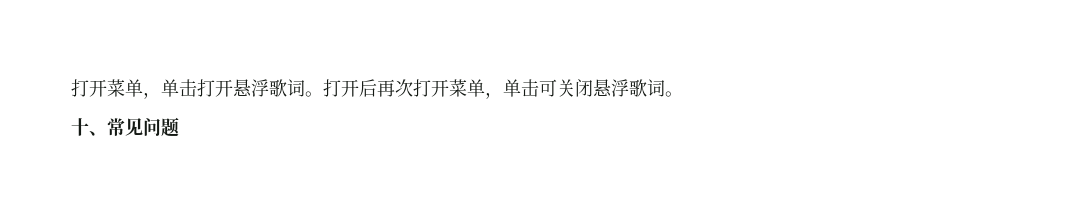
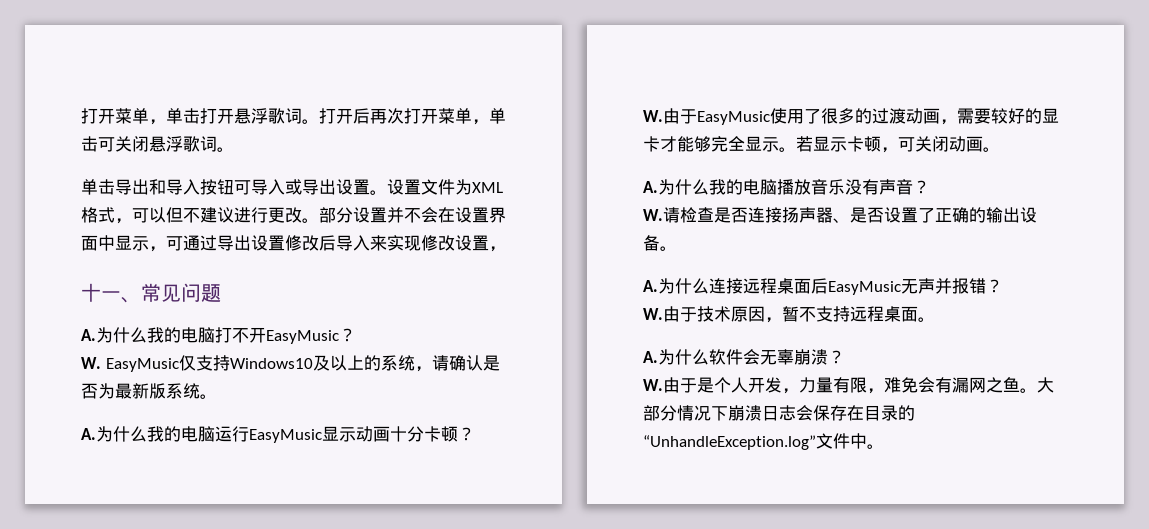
- 十、常见问题
+ 单击导出和导入按钮可导入或导出设置。设置文件为XML格式，可以但不建议进行更改。部分设置并不会在设置界面中显示，可通过导出设置修改后导入来实现修改设置，
+ 十一、常见问题
+ A.为什么我的电脑打不开EasyMusic？
+ W. EasyMusic仅支持Windows10及以上的系统，请确认是否为最新版系统。
+ A.为什么我的电脑运行EasyMusic显示动画十分卡顿？
+ W.由于EasyMusic使用了很多的过渡动画，需要较好的显卡才能够完全显示。若显示卡顿，可关闭动画。
+ A.为什么我的电脑播放音乐没有声音？
+ W.请检查是否连接扬声器、是否设置了正确的输出设备。
+ A.为什么连接远程桌面后EasyMusic无声并报错？
+ W.由于技术原因，暂不支持远程桌面。
+ A.为什么软件会无辜崩溃？
+ W.由于是个人开发，力量有限，难免会有漏网之鱼。大部分情况下崩溃日志会保存在目录的“UnhandleException.log”文件中。

